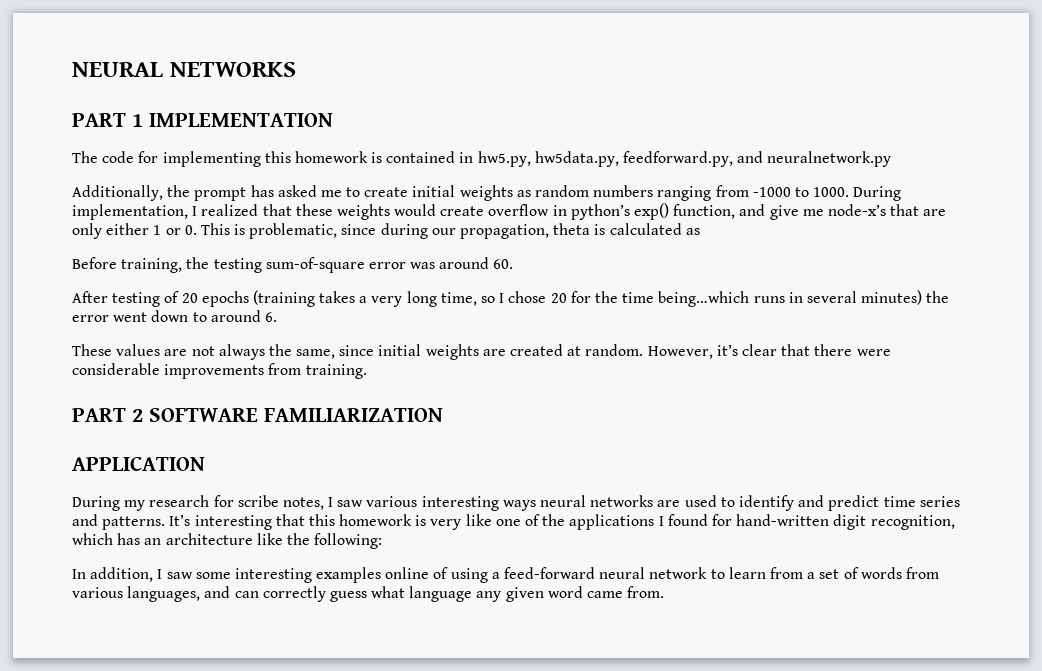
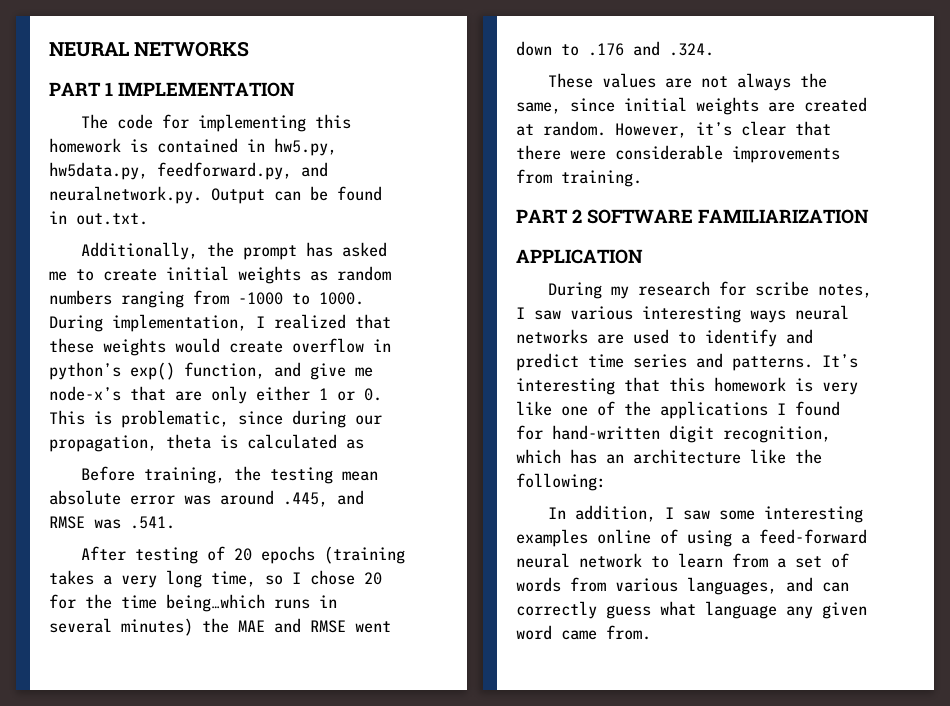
- The code for implementing this homework is contained in hw5.py, hw5data.py, feedforward.py, and neuralnetwork.py
+ The code for implementing this homework is contained in hw5.py, hw5data.py, feedforward.py, and neuralnetwork.py. Output can be found in out.txt.
- Before training, the testing sum-of-square error was around 60.
+ Before training, the testing mean absolute error was around .445, and RMSE was .541.
- After testing of 20 epochs (training takes a very long time, so I chose 20 for the time being…which runs in several minutes) the error went down to around 6.
+ After testing of 20 epochs (training takes a very long time, so I chose 20 for the time being…which runs in several minutes) the MAE and RMSE went down to .176 and .324.

